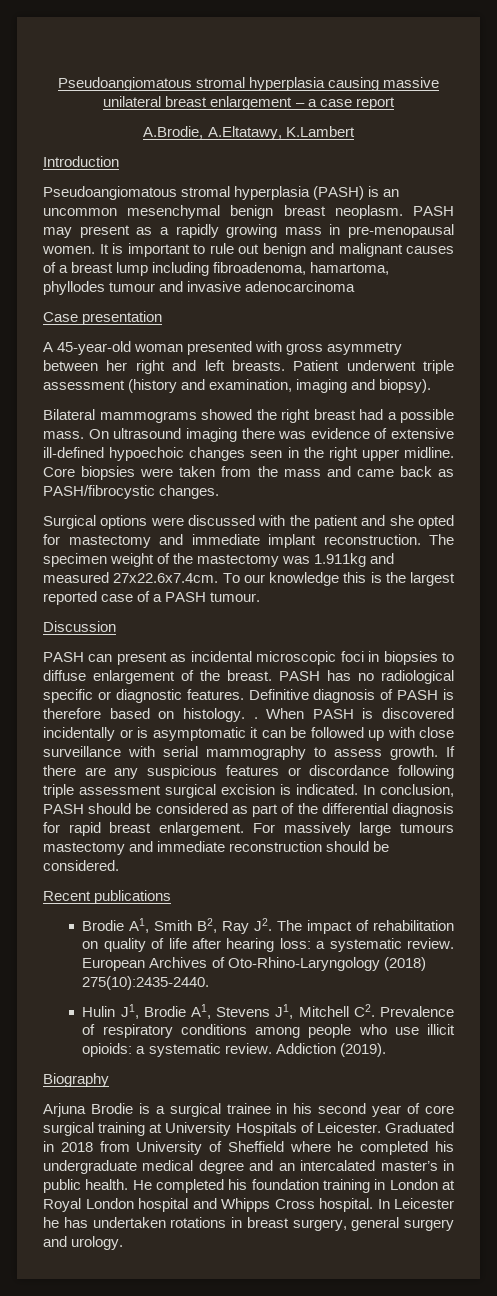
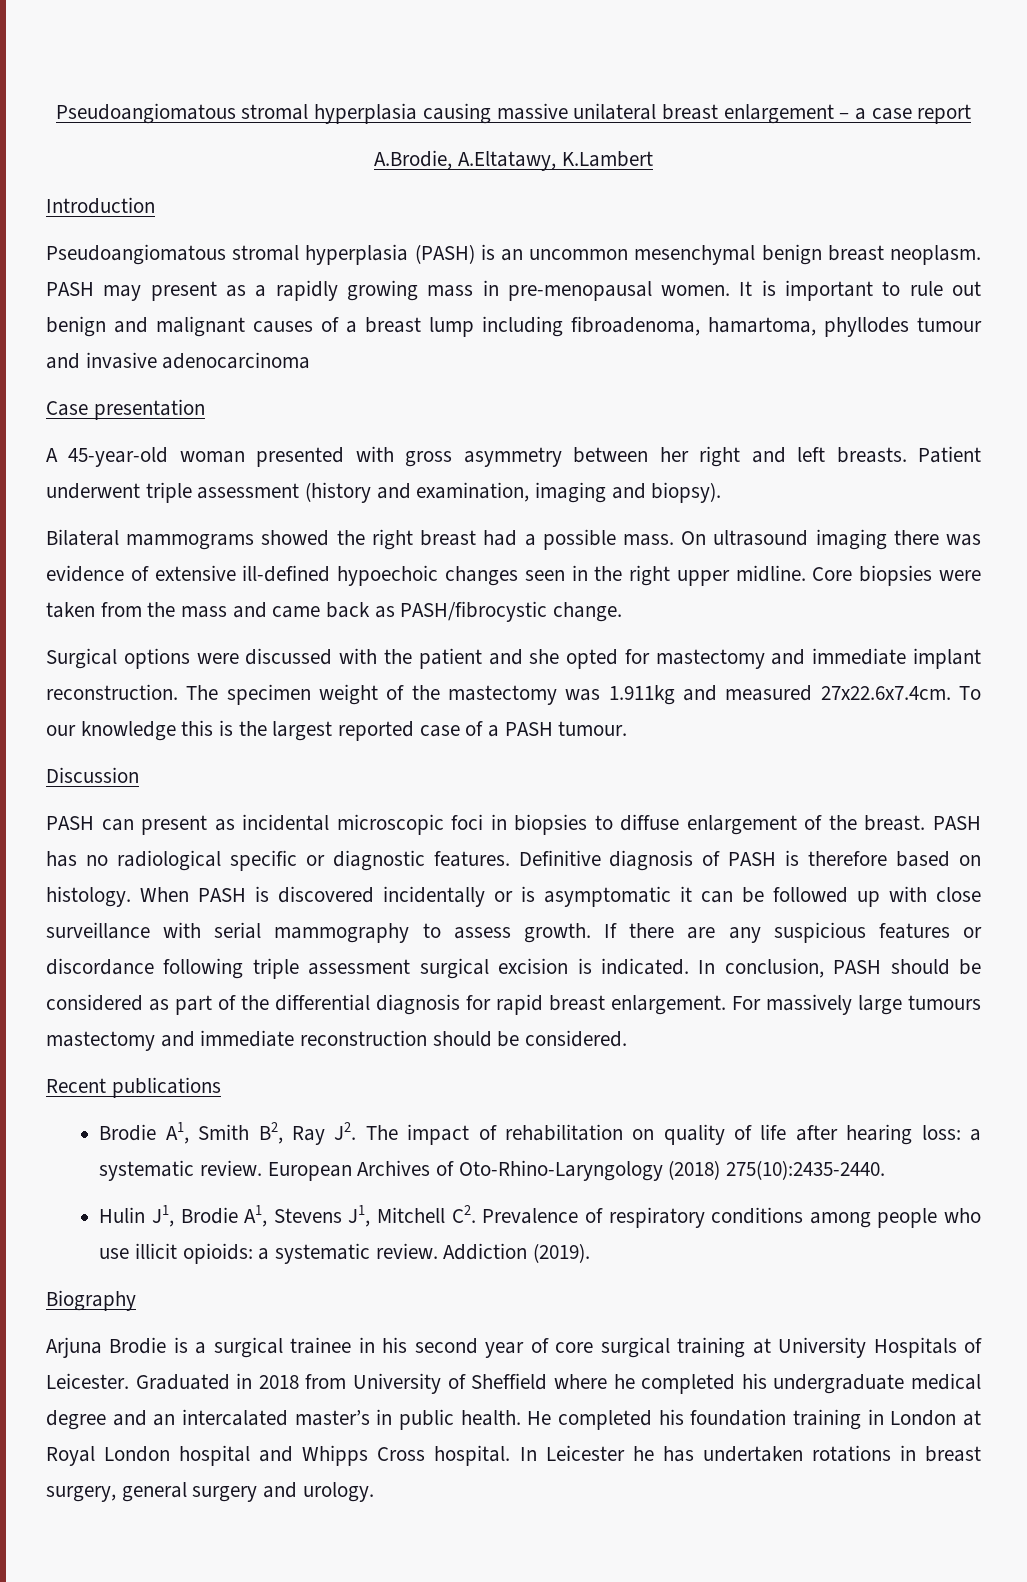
- Core biopsies were taken from the mass and came back as PASH/fibrocystic changes.
+ Core biopsies were taken from the mass and came back as PASH/fibrocystic change.
- Definitive diagnosis of PASH is therefore based on histology. .
+ Definitive diagnosis of PASH is therefore based on histology.

